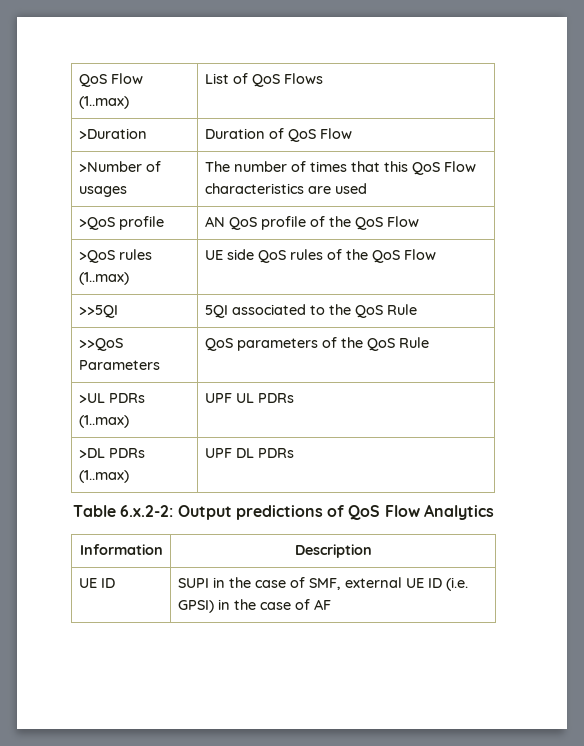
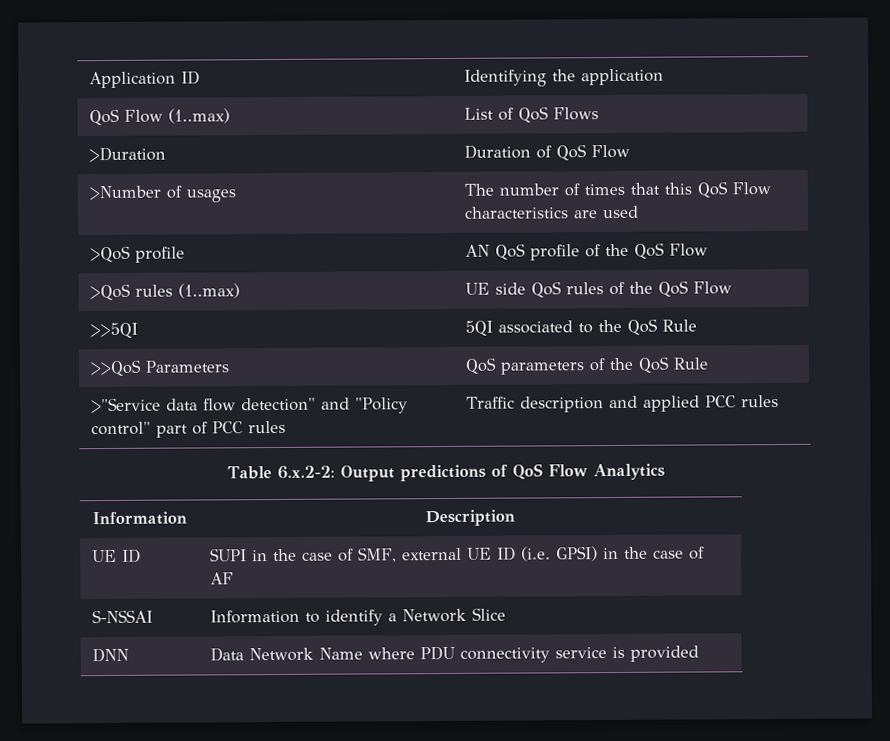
+ Application ID | Identifying the application
- >UL PDRs (1..max) | UPF UL PDRs
- >DL PDRs (1..max) | UPF DL PDRs
+ >"Service data flow detection" and "Policy control" part of PCC rules | Traffic description and applied PCC rules
+ S-NSSAI | Information to identify a Network Slice
+ DNN | Data Network Name where PDU connectivity service is provided

